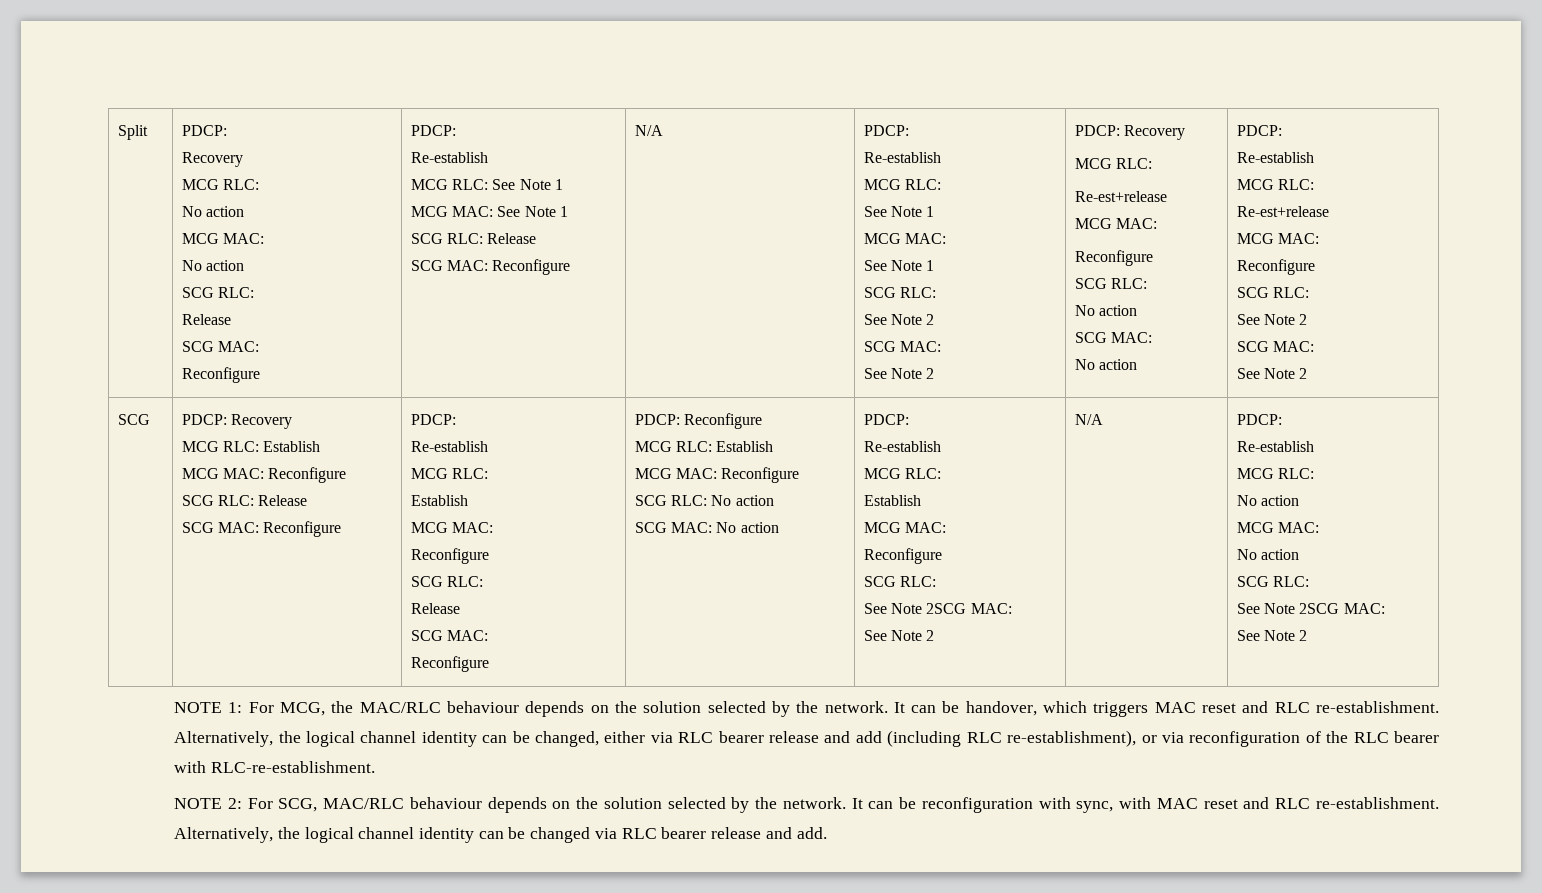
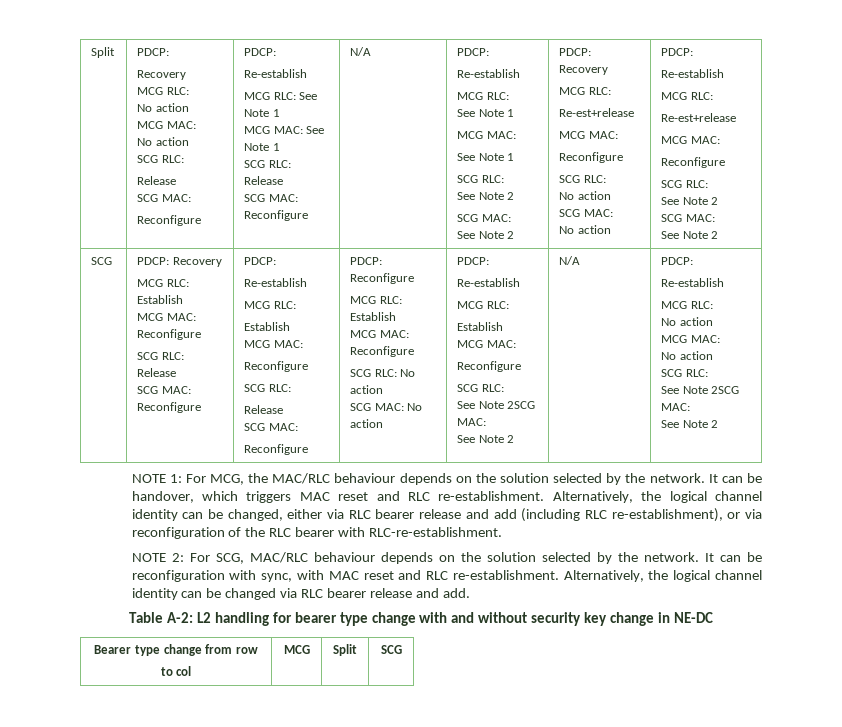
+ Table A-2: L2 handling for bearer type change with and without security key change in NE-DC
+ Bearer type change from row
+ to col | MCG | Split | SCG

